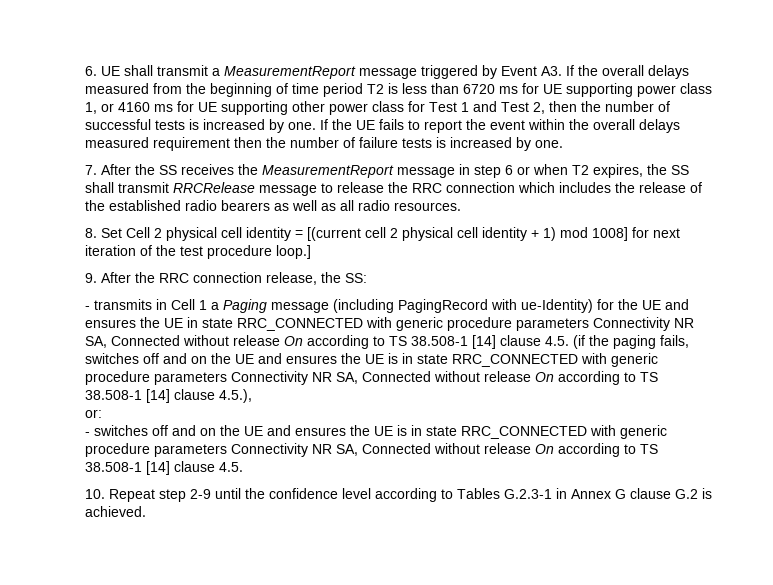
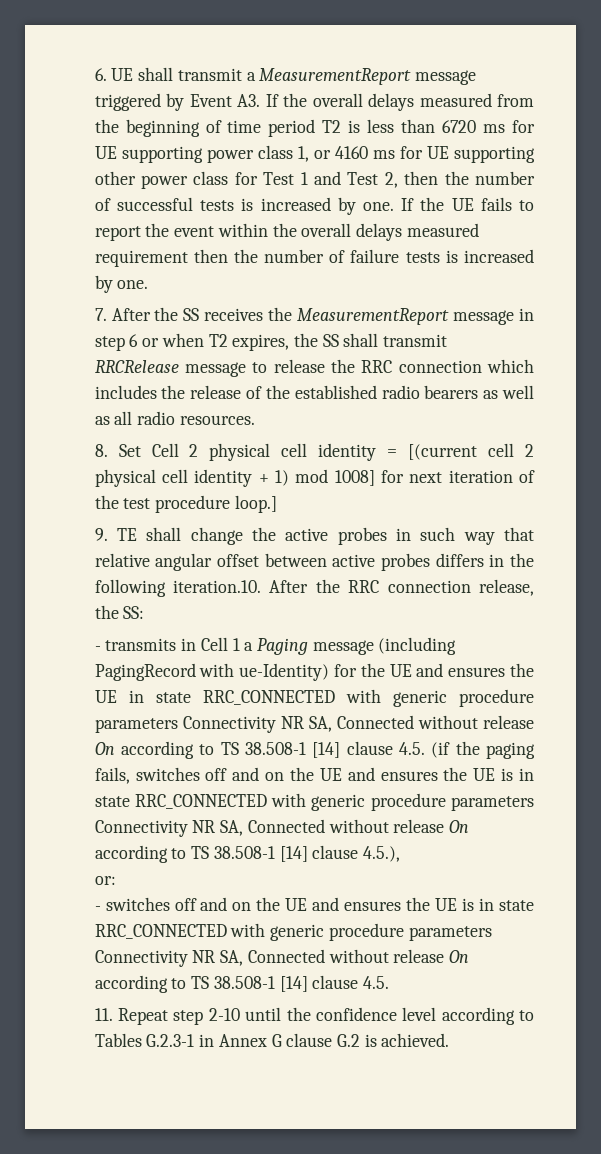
- 9. After the RRC connection release, the SS:
+ 9. TE shall change the active probes in such way that relative angular offset between active probes differs in the following iteration.10. After the RRC connection release, the SS:
- 10. Repeat step 2-9 until the confidence level according to Tables G.2.3-1 in Annex G clause G.2 is achieved.
+ 11. Repeat step 2-10 until the confidence level according to Tables G.2.3-1 in Annex G clause G.2 is achieved.

